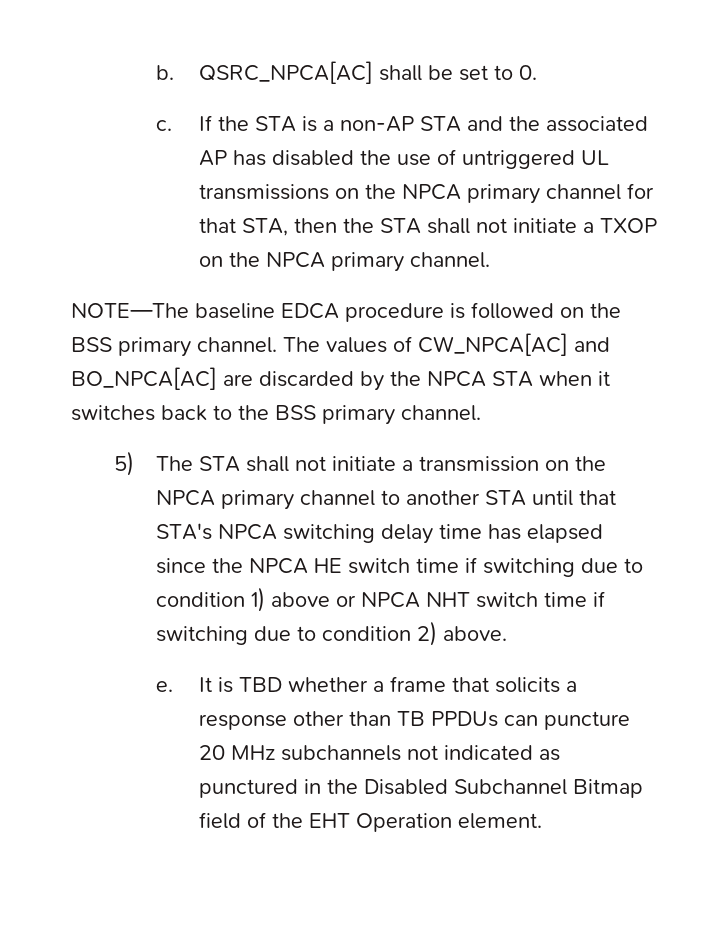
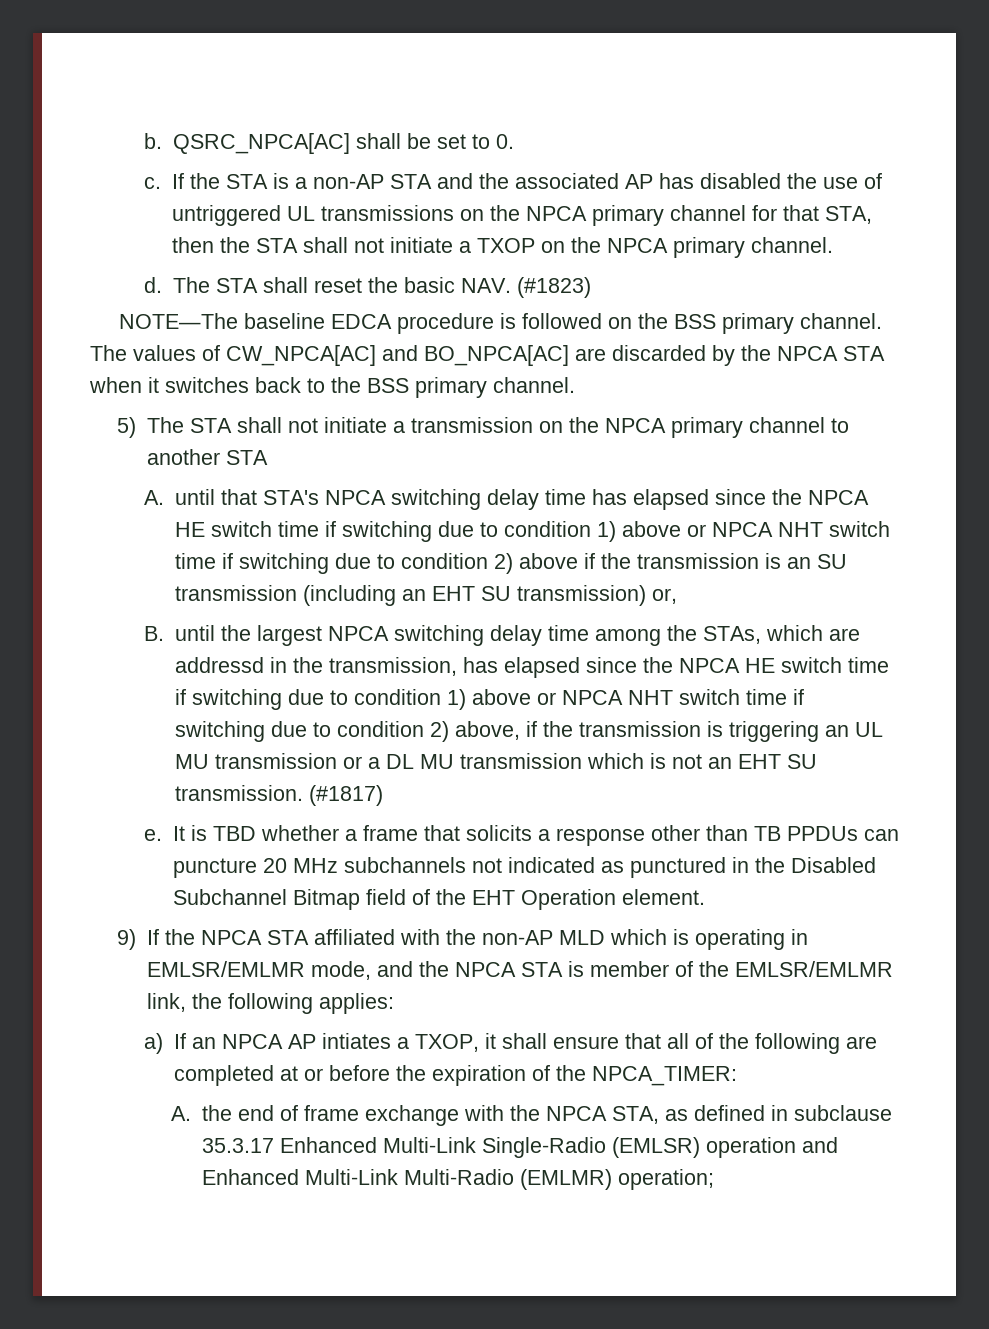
+ d. The STA shall reset the basic NAV. (#1823)
- 5) The STA shall not initiate a transmission on the NPCA primary channel to another STA until that STA's NPCA switching delay time has elapsed since the NPCA HE switch time if switching due to condition 1) above or NPCA NHT switch time if switching due to condition 2) above.
+ 5) The STA shall not initiate a transmission on the NPCA primary channel to another STA
+ A. until that STA's NPCA switching delay time has elapsed since the NPCA HE switch time if switching due to condition 1) above or NPCA NHT switch time if switching due to condition 2) above if the transmission is an SU transmission (including an EHT SU transmission) or,
+ B. until the largest NPCA switching delay time among the STAs, which are addressd in the transmission, has elapsed since the NPCA HE switch time if switching due to condition 1) above or NPCA NHT switch time if switching due to condition 2) above, if the transmission is triggering an UL MU transmission or a DL MU transmission which is not an EHT SU transmission. (#1817)
+ 9) If the NPCA STA affiliated with the non-AP MLD which is operating in EMLSR/EMLMR mode, and the NPCA STA is member of the EMLSR/EMLMR link, the following applies:
+ a) If an NPCA AP intiates a TXOP, it shall ensure that all of the following are completed at or before the expiration of the NPCA_TIMER:
+ A. the end of frame exchange with the NPCA STA, as defined in subclause 35.3.17 Enhanced Multi-Link Single-Radio (EMLSR) operation and Enhanced Multi-Link Multi-Radio (EMLMR) operation;

